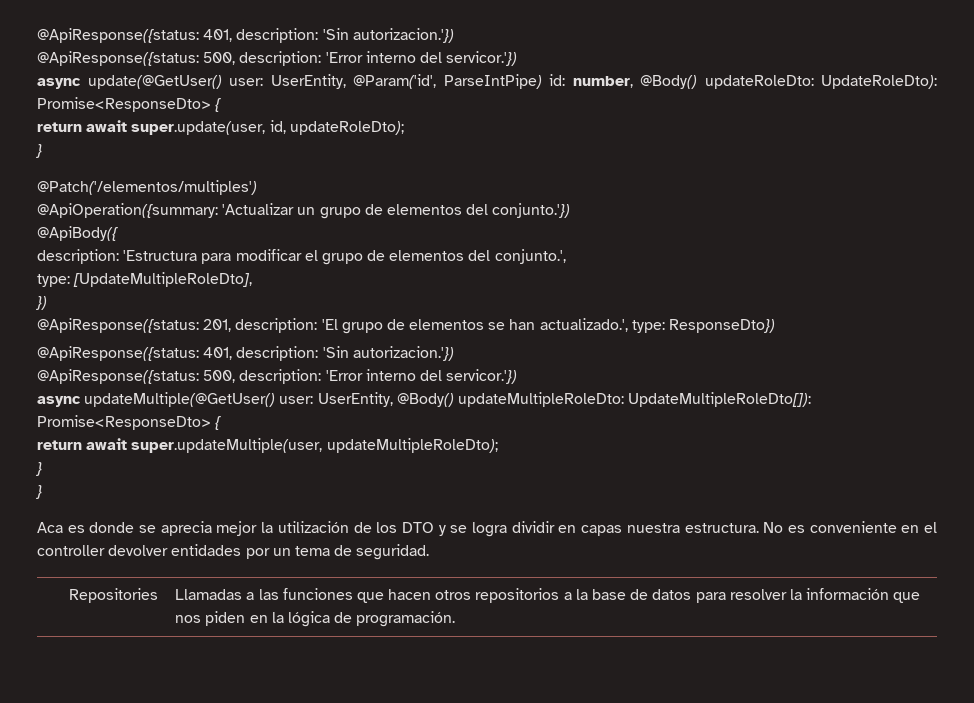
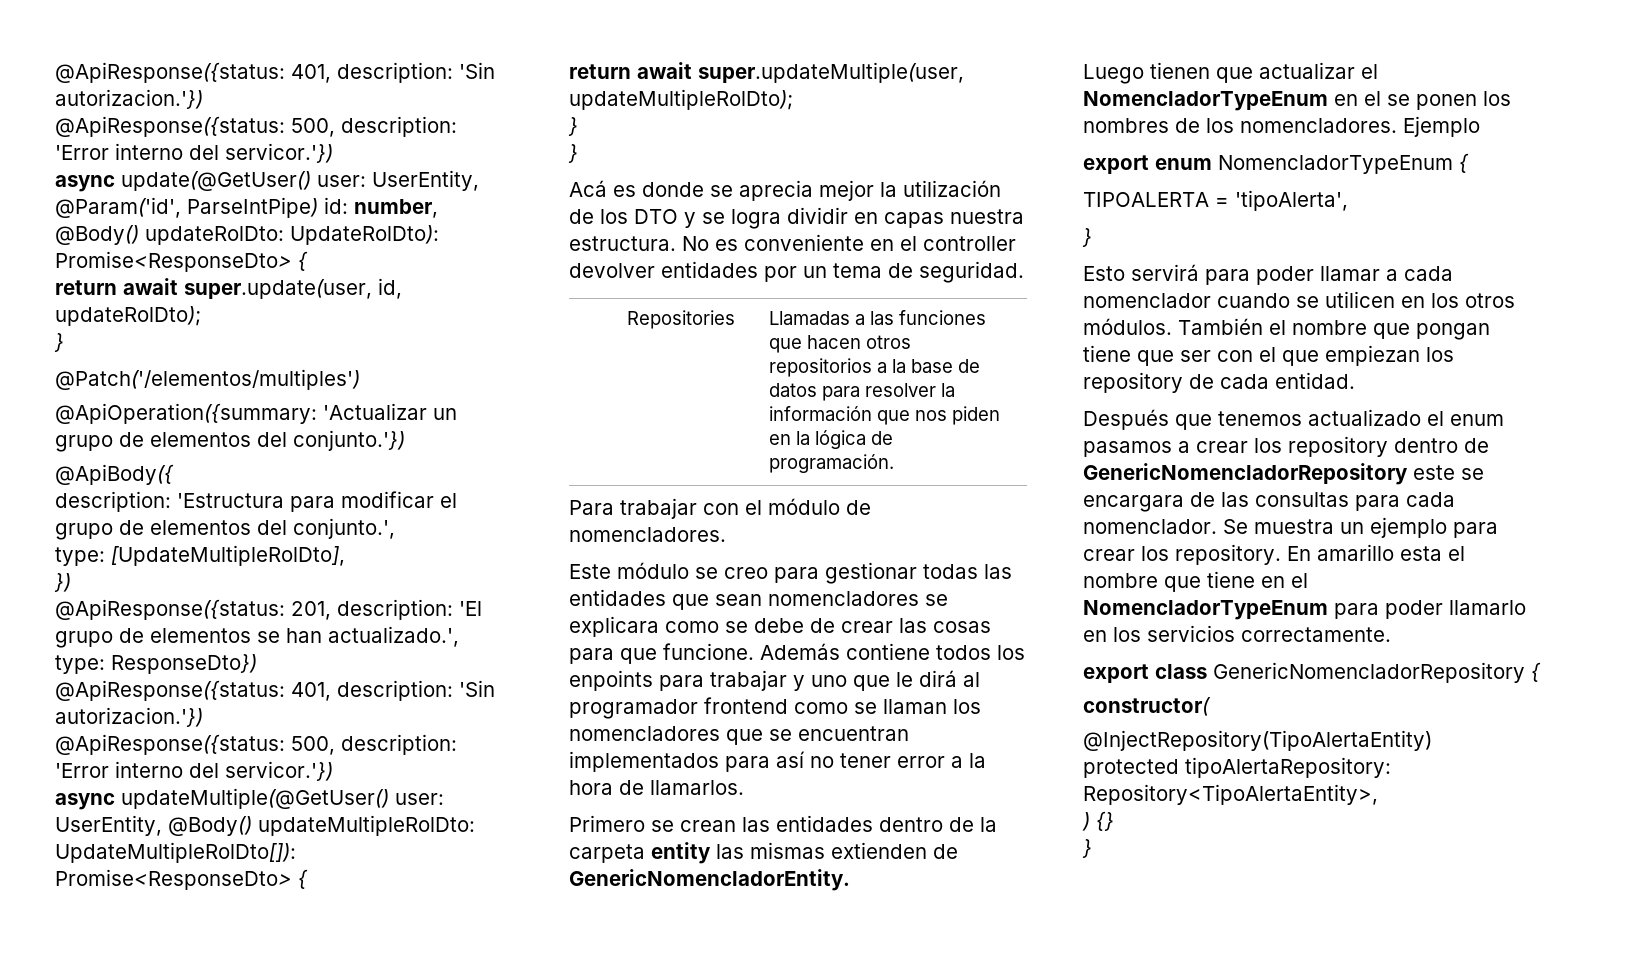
- async update(@GetUser() user: UserEntity, @Param('id', ParseIntPipe) id: number, @Body() updateRoleDto: UpdateRoleDto): Promise<ResponseDto> {
+ async update(@GetUser() user: UserEntity, @Param('id', ParseIntPipe) id: number, @Body() updateRolDto: UpdateRolDto): Promise<ResponseDto> {
- return await super.update(user, id, updateRoleDto);
+ return await super.update(user, id, updateRolDto);
- type: [UpdateMultipleRoleDto],
+ type: [UpdateMultipleRolDto],
- async updateMultiple(@GetUser() user: UserEntity, @Body() updateMultipleRoleDto: UpdateMultipleRoleDto[]): Promise<ResponseDto> {
+ async updateMultiple(@GetUser() user: UserEntity, @Body() updateMultipleRolDto: UpdateMultipleRolDto[]): Promise<ResponseDto> {
- return await super.updateMultiple(user, updateMultipleRoleDto);
+ return await super.updateMultiple(user, updateMultipleRolDto);
- Aca es donde se aprecia mejor la utilización de los DTO y se logra dividir en capas nuestra estructura.
+ Acá es donde se aprecia mejor la utilización de los DTO y se logra dividir en capas nuestra estructura.
+ Para trabajar con el módulo de nomencladores.
+ Este módulo se creo para gestionar todas las entidades que sean nomencladores se explicara como se debe de crear las cosas para que funcione. Además contiene todos los enpoints para trabajar y uno que le dirá al programador frontend como se llaman los nomencladores que se encuentran implementados para así no tener error a la hora de llamarlos.
+ Primero se crean las entidades dentro de la carpeta entity las mismas extienden de GenericNomencladorEntity.
+ Luego tienen que actualizar el NomencladorTypeEnum en el se ponen los nombres de los nomencladores. Ejemplo
+ export enum NomencladorTypeEnum {
+ TIPOALERTA = 'tipoAlerta',
+ }
+ Esto servirá para poder llamar a cada nomenclador cuando se utilicen en los otros módulos. También el nombre que pongan tiene que ser con el que empiezan los repository de cada entidad.
+ Después que tenemos actualizado el enum pasamos a crear los repository dentro de GenericNomencladorRepository este se encargara de las consultas para cada nomenclador. Se muestra un ejemplo para crear los repository. En amarillo esta el nombre que tiene en el NomencladorTypeEnum para poder llamarlo en los servicios correctamente.
+ export class GenericNomencladorRepository {
+ constructor(
+ @InjectRepository(TipoAlertaEntity)
+ protected tipoAlertaRepository: Repository<TipoAlertaEntity>,
+ ) {}
+ }

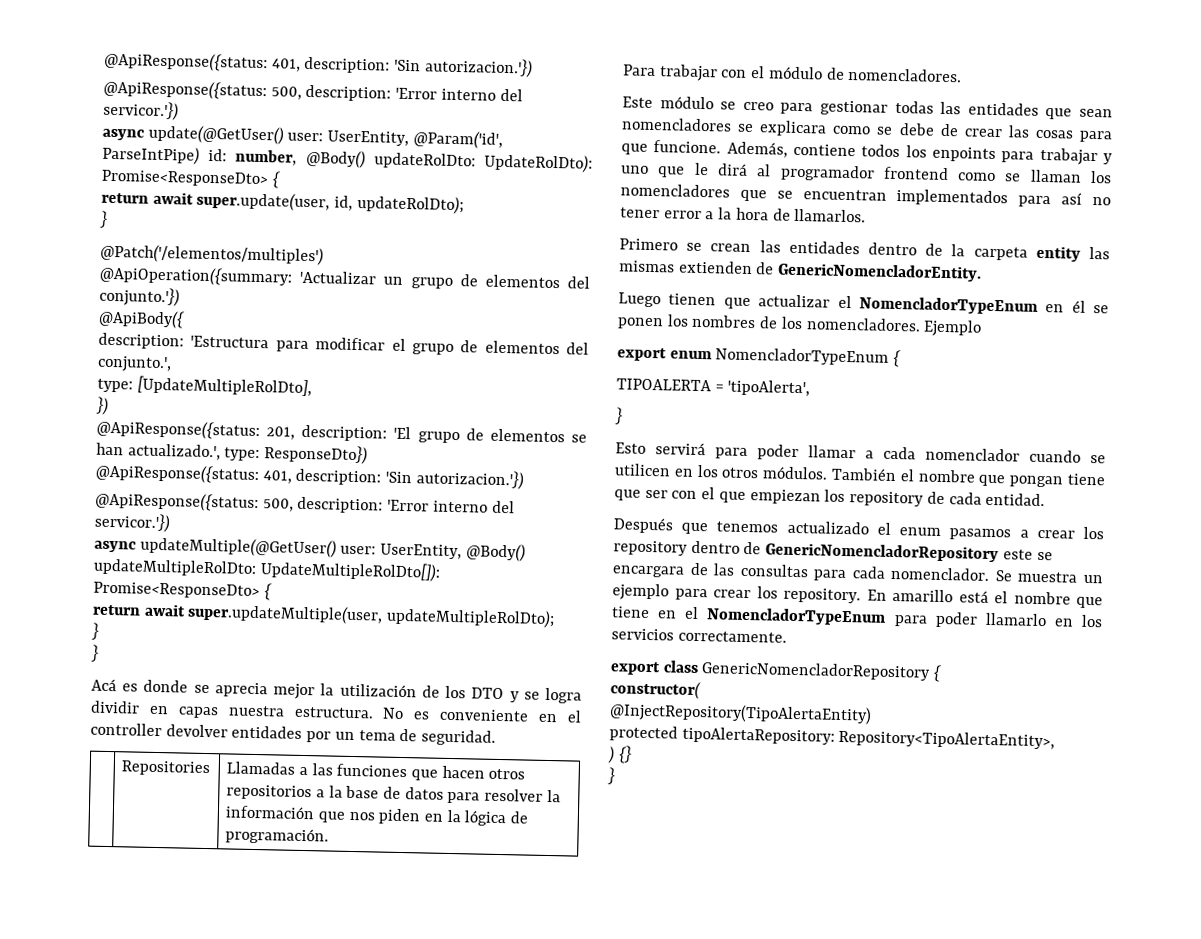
- Además contiene todos los enpoints para trabajar y uno que le dirá al programador frontend como se llaman los nomencladores que se encuentran implementados para así no tener error a la hora de llamarlos.
+ Además, contiene todos los enpoints para trabajar y uno que le dirá al programador frontend como se llaman los nomencladores que se encuentran implementados para así no tener error a la hora de llamarlos.
- Luego tienen que actualizar el NomencladorTypeEnum en el se ponen los nombres de los nomencladores.
+ Luego tienen que actualizar el NomencladorTypeEnum en él se ponen los nombres de los nomencladores.
- En amarillo esta el nombre que tiene en el NomencladorTypeEnum para poder llamarlo en los servicios correctamente.
+ En amarillo está el nombre que tiene en el NomencladorTypeEnum para poder llamarlo en los servicios correctamente.

